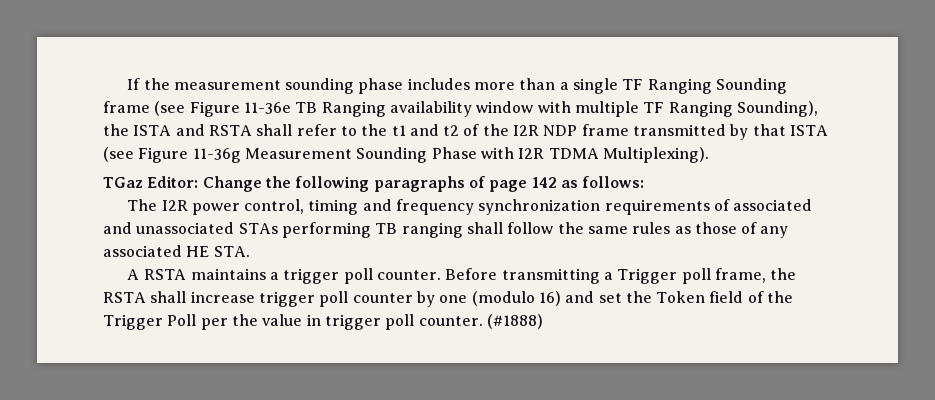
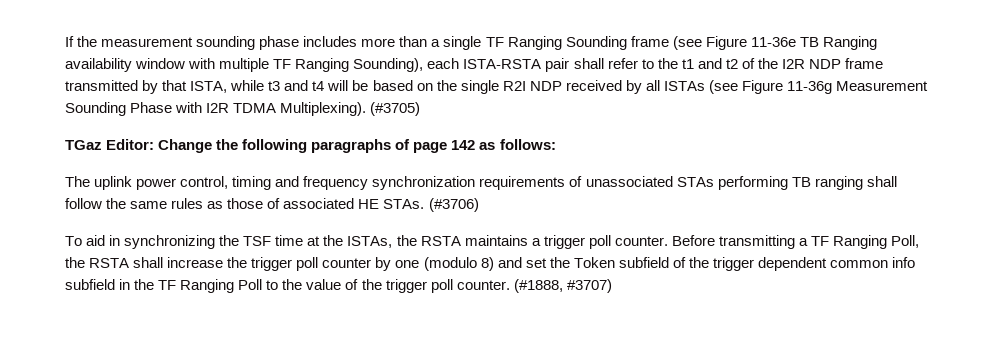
- If the measurement sounding phase includes more than a single TF Ranging Sounding frame (see Figure 11-36e TB Ranging availability window with multiple TF Ranging Sounding), the ISTA and RSTA shall refer to the t1 and t2 of the I2R NDP frame transmitted by that ISTA (see Figure 11-36g Measurement Sounding Phase with I2R TDMA Multiplexing).
+ If the measurement sounding phase includes more than a single TF Ranging Sounding frame (see Figure 11-36e TB Ranging availability window with multiple TF Ranging Sounding), each ISTA-RSTA pair shall refer to the t1 and t2 of the I2R NDP frame transmitted by that ISTA, while t3 and t4 will be based on the single R2I NDP received by all ISTAs (see Figure 11-36g Measurement Sounding Phase with I2R TDMA Multiplexing). (#3705)
- The I2R power control, timing and frequency synchronization requirements of associated and unassociated STAs performing TB ranging shall follow the same rules as those of any associated HE STA.
- A RSTA maintains a trigger poll counter.
+ The uplink power control, timing and frequency synchronization requirements of unassociated STAs performing TB ranging shall follow the same rules as those of associated HE STAs. (#3706)
+ To aid in synchronizing the TSF time at the ISTAs, the RSTA maintains a trigger poll counter.
- Before transmitting a Trigger poll frame, the RSTA shall increase trigger poll counter by one (modulo 16) and set the Token field of the Trigger Poll per the value in trigger poll counter. (#1888)
+ Before transmitting a TF Ranging Poll, the RSTA shall increase the trigger poll counter by one (modulo 8) and set the Token subfield of the trigger dependent common info subfield in the TF Ranging Poll to the value of the trigger poll counter. (#1888, #3707)

